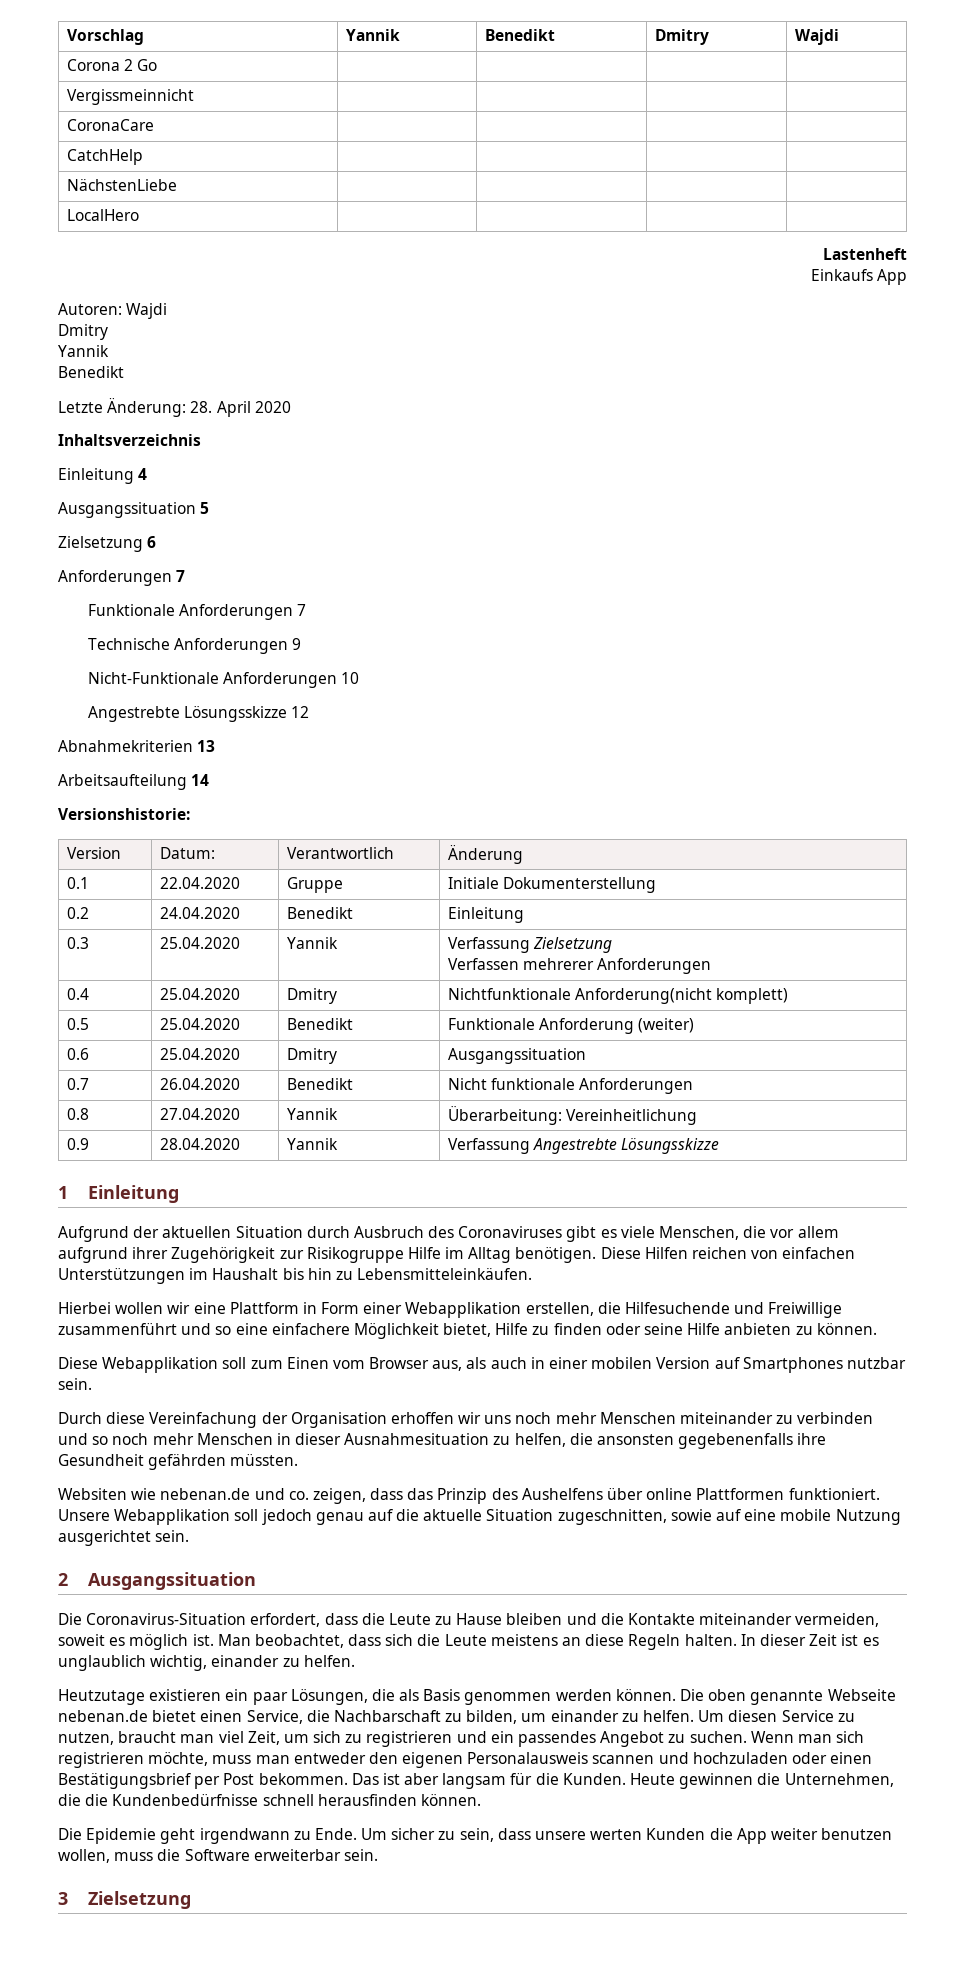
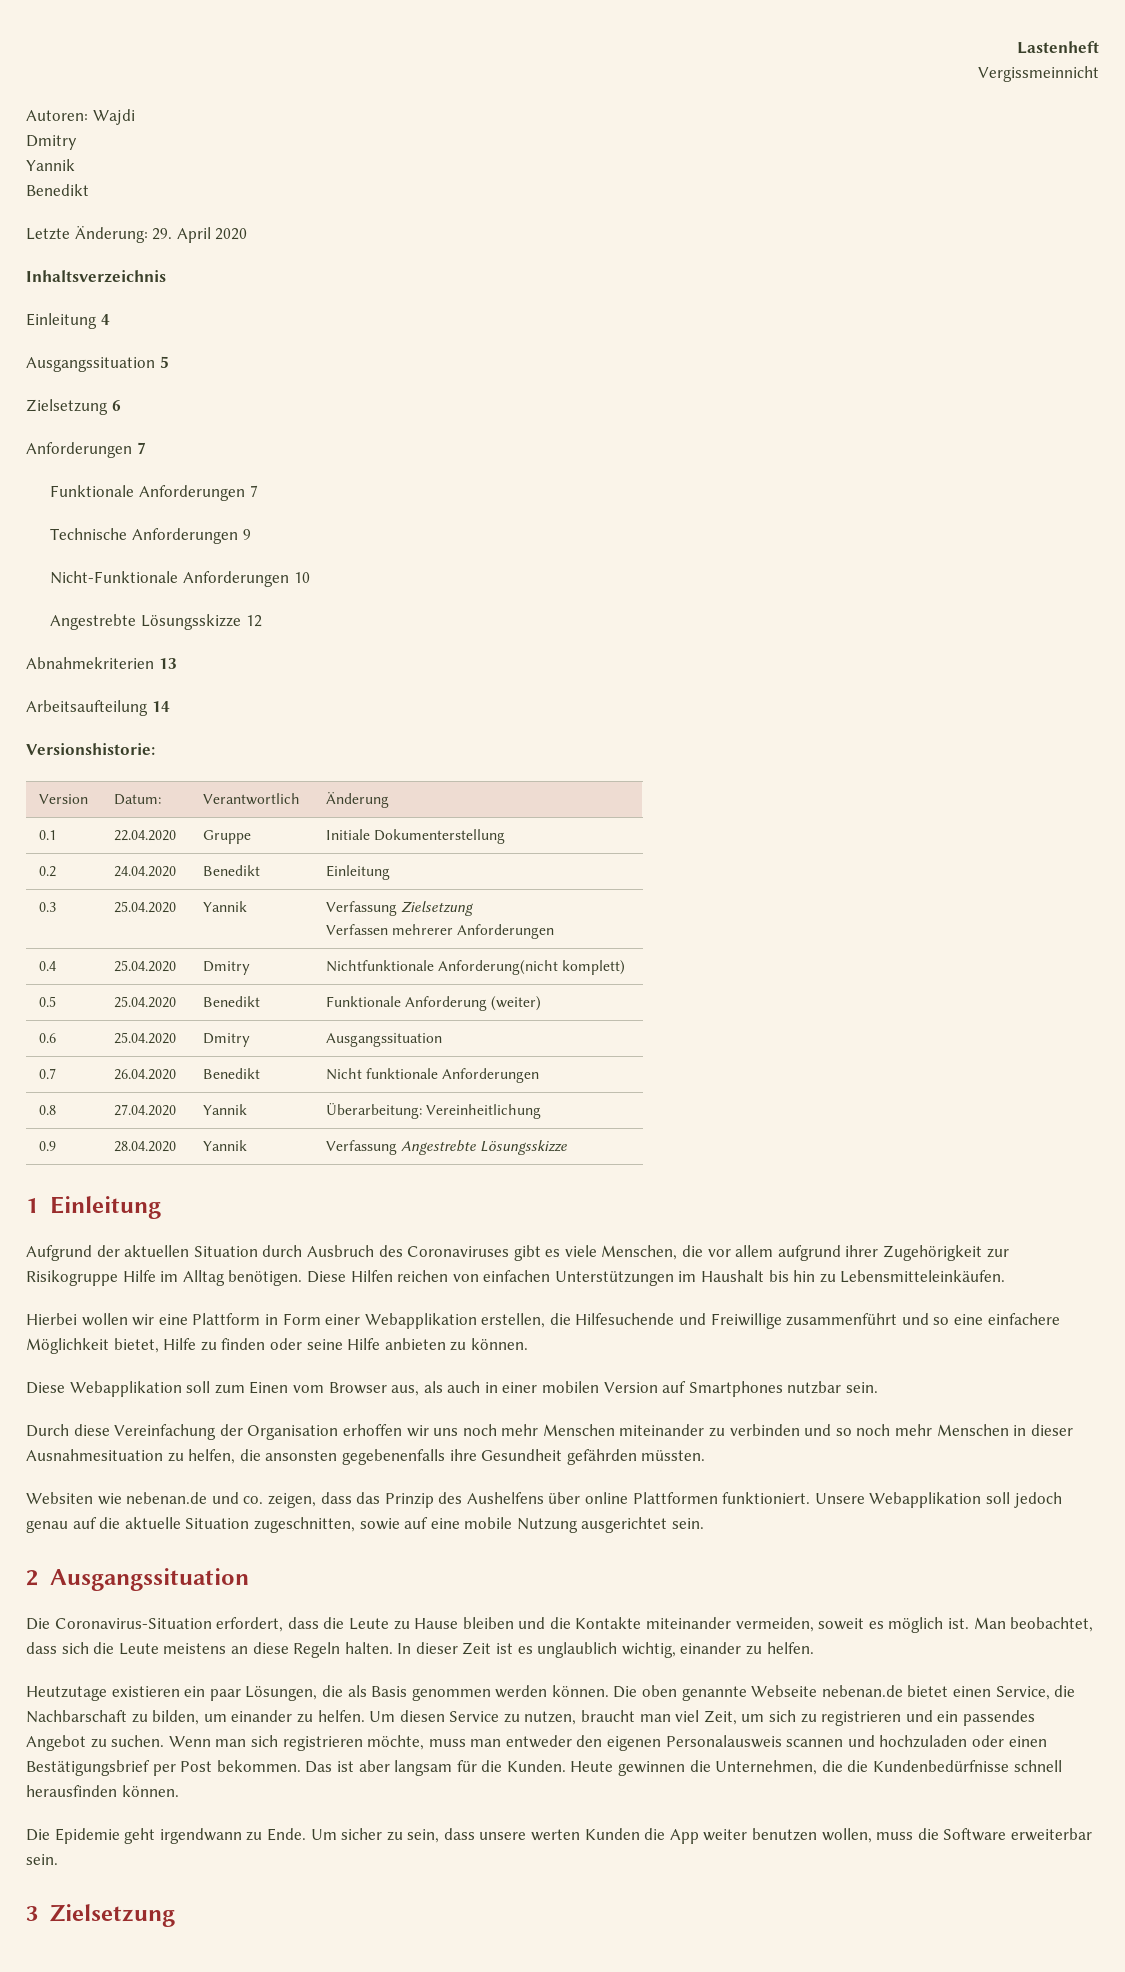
- Vorschlag | Yannik | Benedikt | Dmitry | Wajdi
- Corona 2 Go | | | |
- Vergissmeinnicht | | | |
- CoronaCare | | | |
- CatchHelp | | | |
- NächstenLiebe | | | |
- LocalHero | | | |
- Einkaufs App
+ Vergissmeinnicht
- Letzte Änderung: 28. April 2020
+ Letzte Änderung: 29. April 2020

